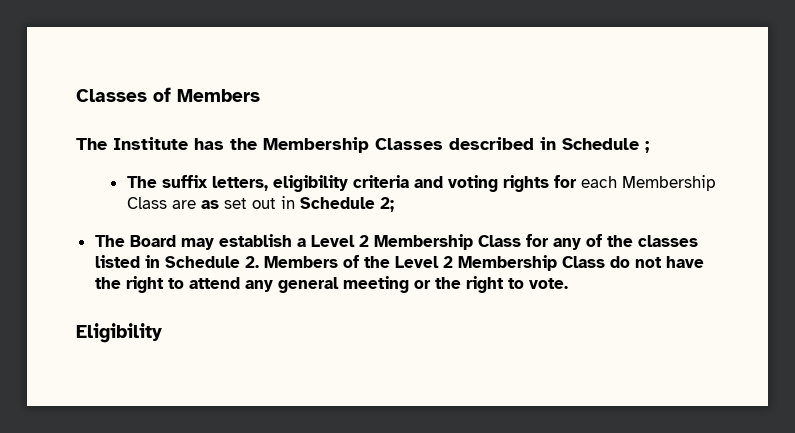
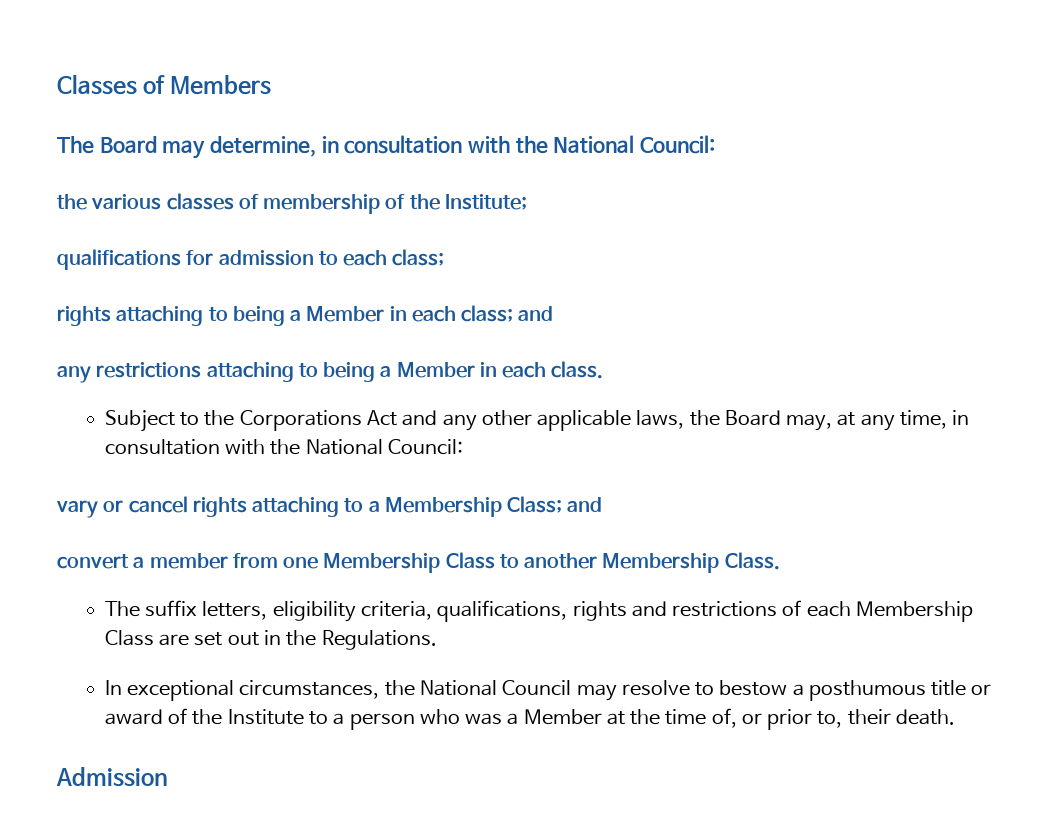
- The Institute has the Membership Classes described in Schedule ;
- The suffix letters, eligibility criteria and voting rights for each Membership Class are as set out in Schedule 2;
- The Board may establish a Level 2 Membership Class for any of the classes listed in Schedule 2. Members of the Level 2 Membership Class do not have the right to attend any general meeting or the right to vote.
- Eligibility
+ The Board may determine, in consultation with the National Council:
+ the various classes of membership of the Institute;
+ qualifications for admission to each class;
+ rights attaching to being a Member in each class; and
+ any restrictions attaching to being a Member in each class.
+ Subject to the Corporations Act and any other applicable laws, the Board may, at any time, in consultation with the National Council:
+ vary or cancel rights attaching to a Membership Class; and
+ convert a member from one Membership Class to another Membership Class.
+ The suffix letters, eligibility criteria, qualifications, rights and restrictions of each Membership Class are set out in the Regulations.
+ In exceptional circumstances, the National Council may resolve to bestow a posthumous title or award of the Institute to a person who was a Member at the time of, or prior to, their death.
+ Admission

